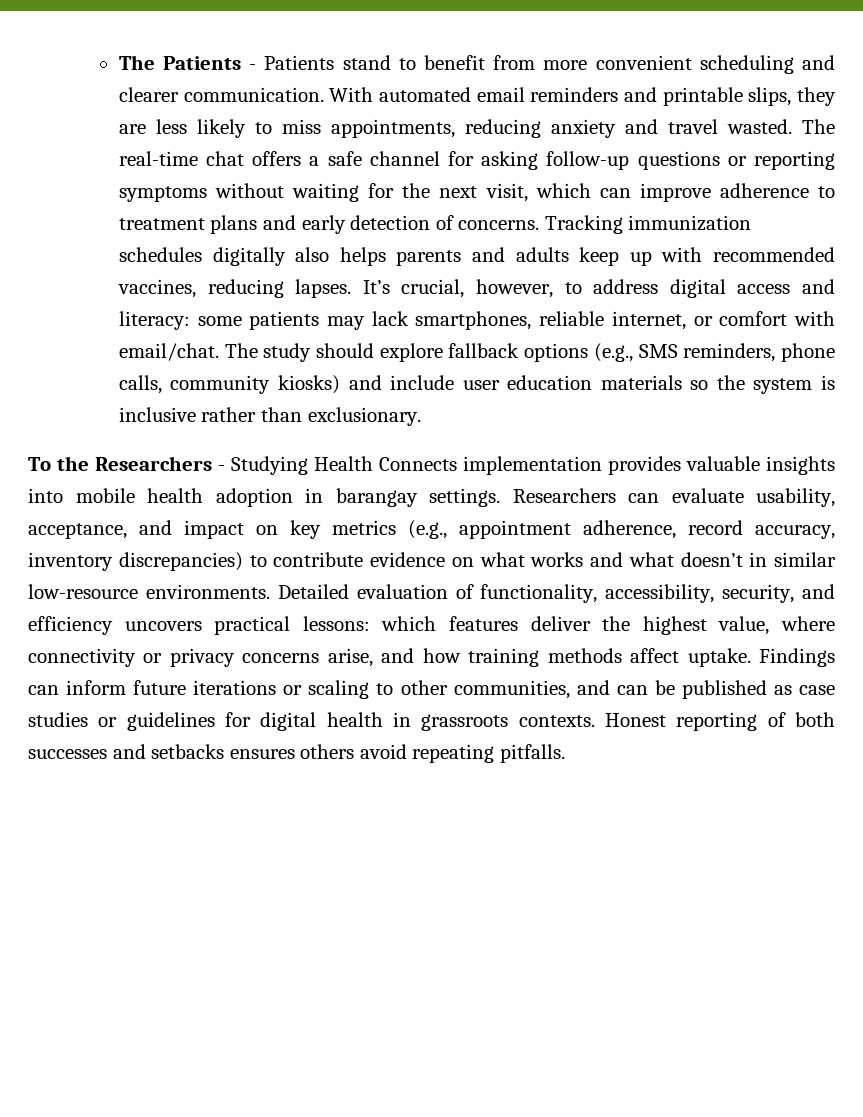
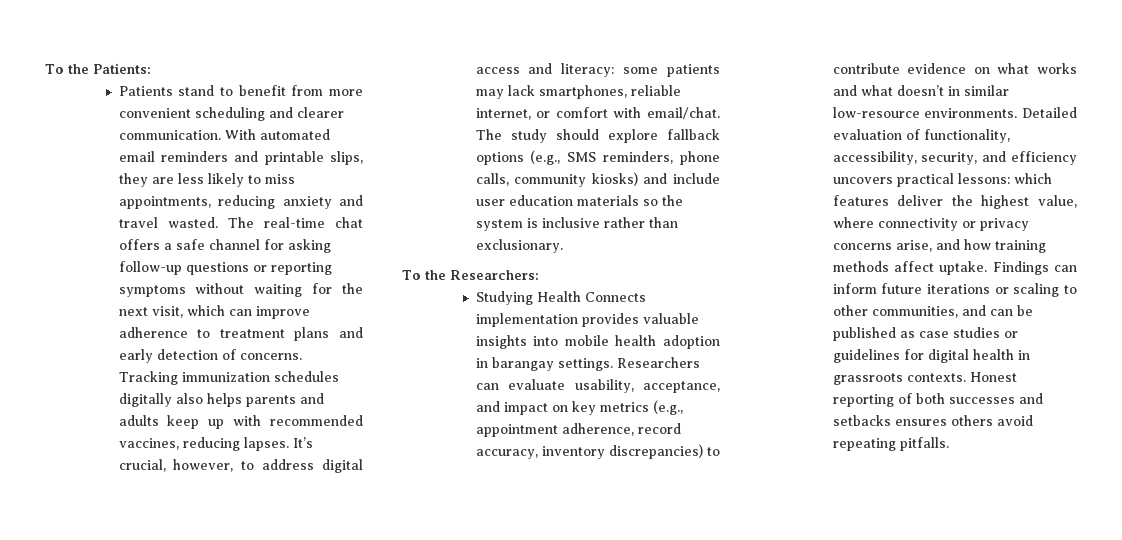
- The Patients - Patients stand to benefit from more convenient scheduling and clearer communication.
+ To the Patients:
+ Patients stand to benefit from more convenient scheduling and clearer communication.
- To the Researchers - Studying Health Connects implementation provides valuable insights into mobile health adoption in barangay settings.
+ To the Researchers:
+ Studying Health Connects implementation provides valuable insights into mobile health adoption in barangay settings.

